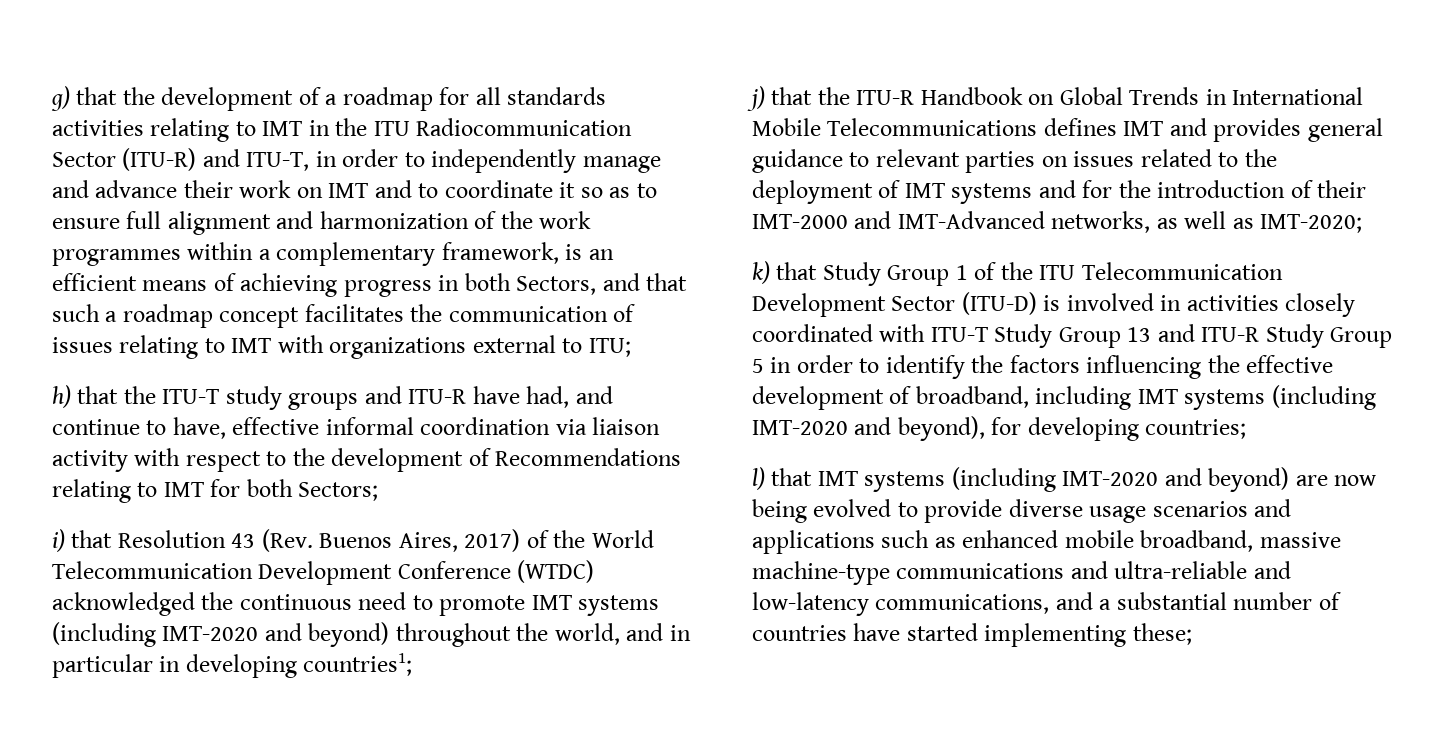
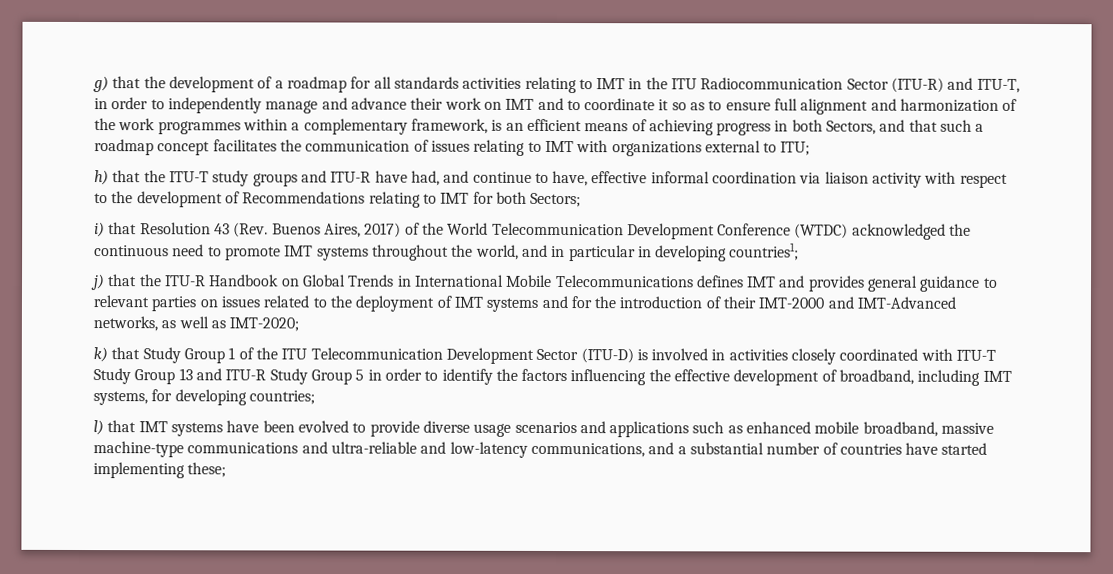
- i) that Resolution 43 (Rev. Buenos Aires, 2017) of the World Telecommunication Development Conference (WTDC) acknowledged the continuous need to promote IMT systems (including IMT-2020 and beyond) throughout the world, and in particular in developing countries1;
+ i) that Resolution 43 (Rev. Buenos Aires, 2017) of the World Telecommunication Development Conference (WTDC) acknowledged the continuous need to promote IMT systems throughout the world, and in particular in developing countries1;
- k) that Study Group 1 of the ITU Telecommunication Development Sector (ITU-D) is involved in activities closely coordinated with ITU-T Study Group 13 and ITU-R Study Group 5 in order to identify the factors influencing the effective development of broadband, including IMT systems (including IMT-2020 and beyond), for developing countries;
+ k) that Study Group 1 of the ITU Telecommunication Development Sector (ITU-D) is involved in activities closely coordinated with ITU-T Study Group 13 and ITU-R Study Group 5 in order to identify the factors influencing the effective development of broadband, including IMT systems, for developing countries;
- l) that IMT systems (including IMT-2020 and beyond) are now being evolved to provide diverse usage scenarios and applications such as enhanced mobile broadband, massive machine-type communications and ultra-reliable and low-latency communications, and a substantial number of countries have started implementing these;
+ l) that IMT systems have been evolved to provide diverse usage scenarios and applications such as enhanced mobile broadband, massive machine-type communications and ultra-reliable and low-latency communications, and a substantial number of countries have started implementing these;

